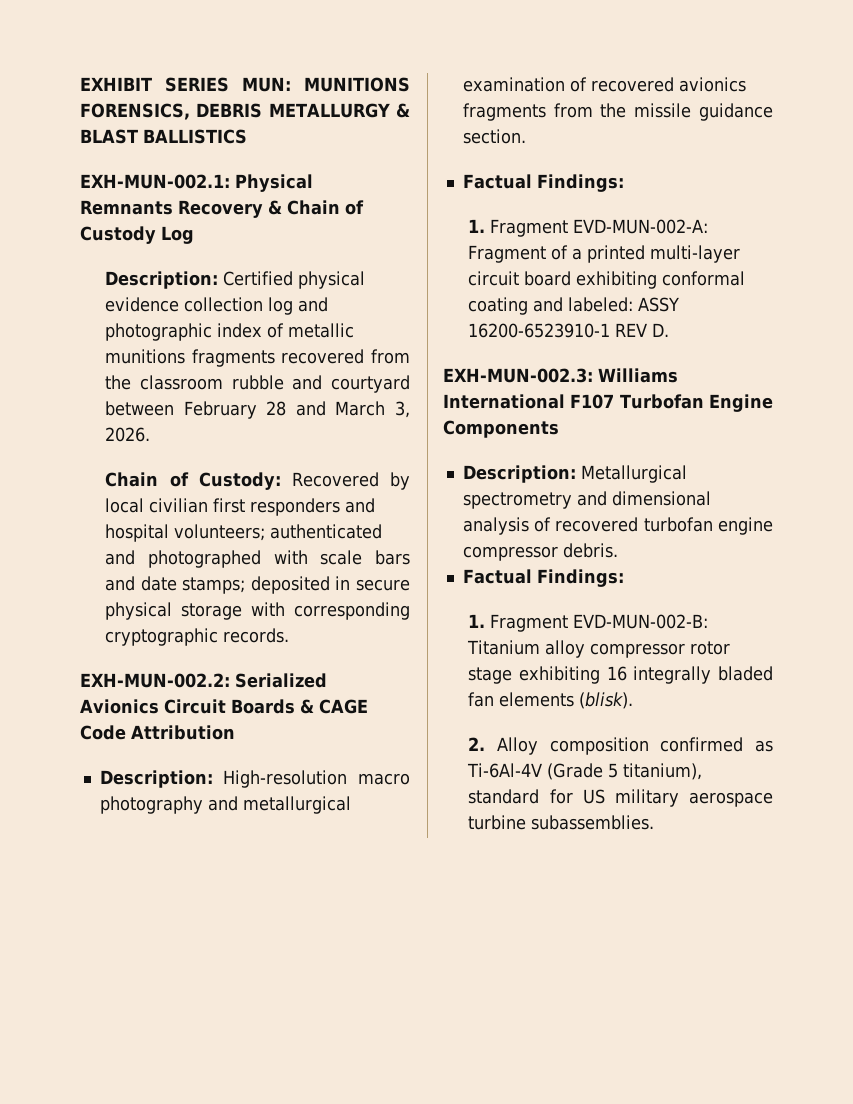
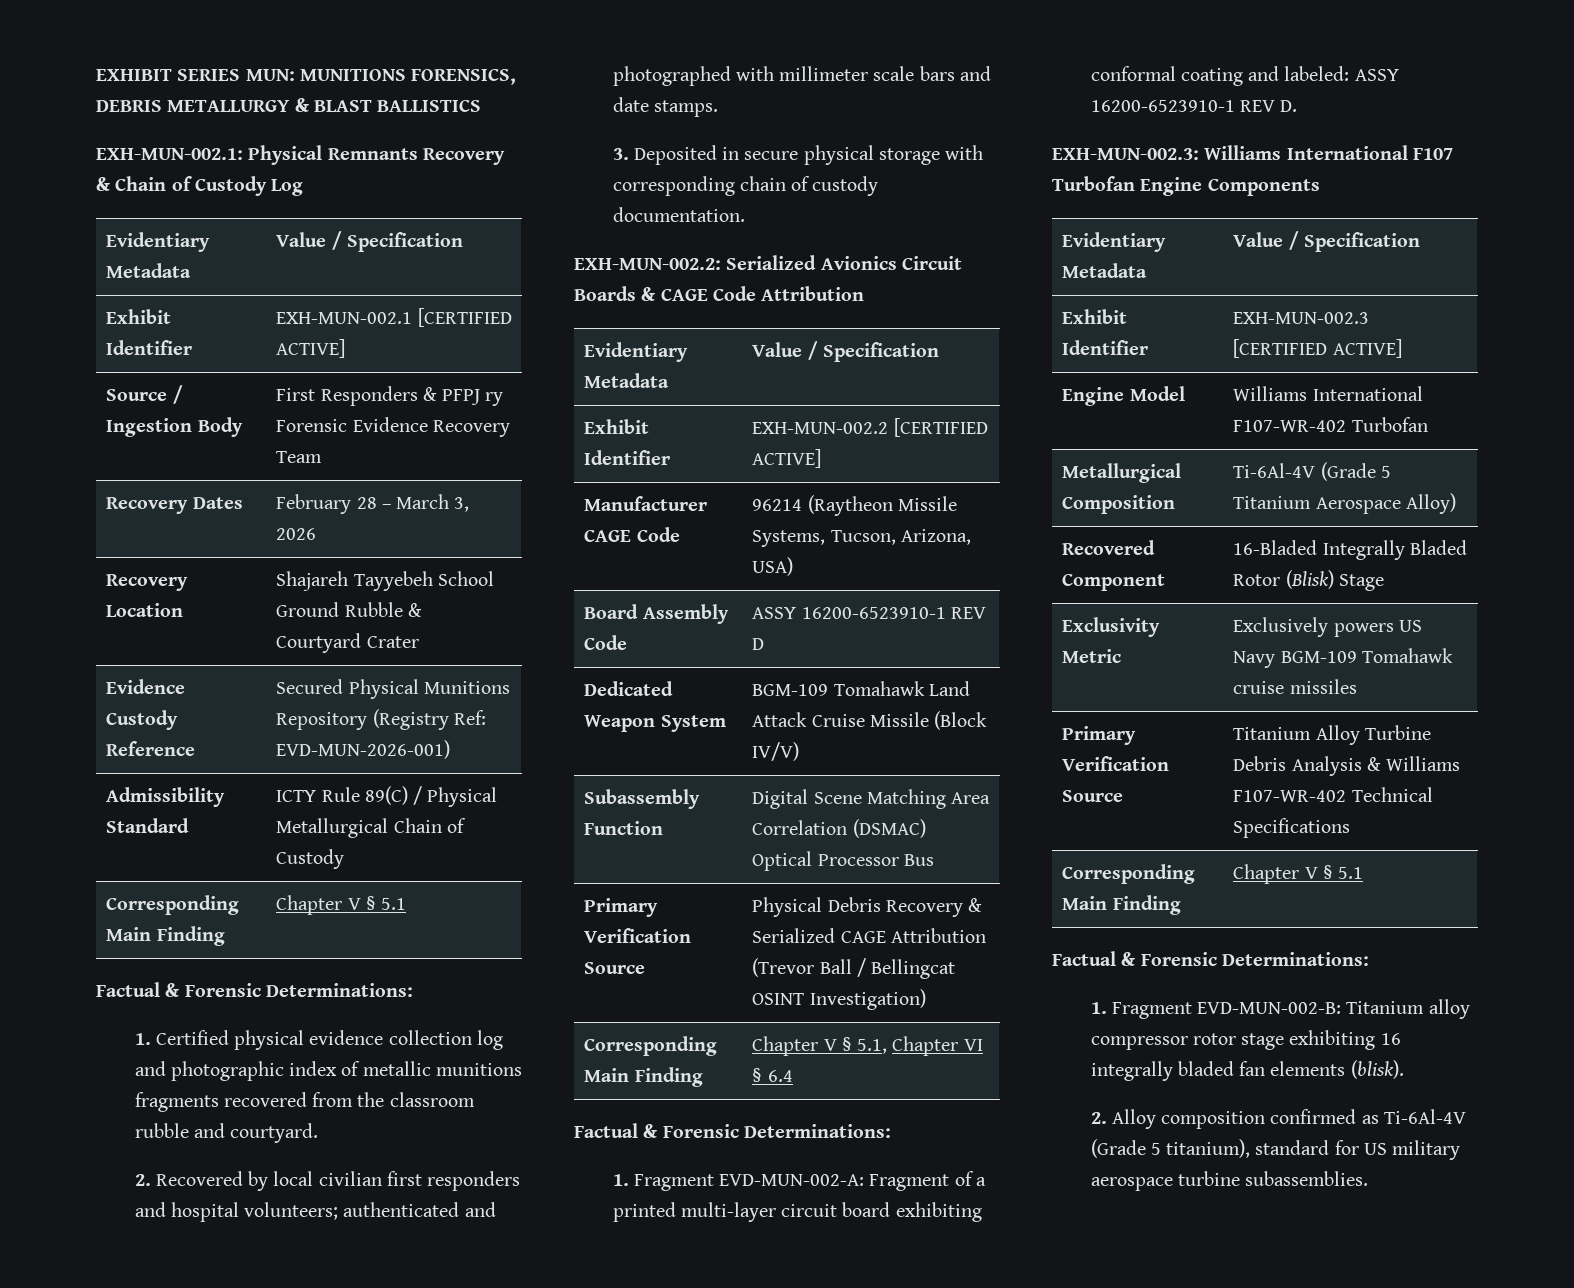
  EXH-MUN-002.1: Physical Remnants Recovery & Chain of Custody Log
- Description: Certified physical evidence collection log and photographic index of metallic munitions fragments recovered from the classroom rubble and courtyard between February 28 and March 3, 2026.
- Chain of Custody: Recovered by local civilian first responders and hospital volunteers; authenticated and photographed with scale bars and date stamps; deposited in secure physical storage with corresponding cryptographic records.
+ Evidentiary Metadata | Value / Specification
+ Exhibit Identifier | EXH-MUN-002.1 [CERTIFIED ACTIVE]
+ Source / Ingestion Body | First Responders & PFPJ ry Forensic Evidence Recovery Team
+ Recovery Dates | February 28 – March 3, 2026
+ Recovery Location | Shajareh Tayyebeh School Ground Rubble & Courtyard Crater
+ Evidence Custody Reference | Secured Physical Munitions Repository (Registry Ref: EVD-MUN-2026-001)
+ Admissibility Standard | ICTY Rule 89(C) / Physical Metallurgical Chain of Custody
+ Corresponding Main Finding | Chapter V § 5.1
+ Factual & Forensic Determinations:
+ 1. Certified physical evidence collection log and photographic index of metallic munitions fragments recovered from the classroom rubble and courtyard.
+ 2. Recovered by local civilian first responders and hospital volunteers; authenticated and photographed with millimeter scale bars and date stamps.
+ 3. Deposited in secure physical storage with corresponding chain of custody documentation.
  EXH-MUN-002.2: Serialized Avionics Circuit Boards & CAGE Code Attribution
- Description: High-resolution macro photography and metallurgical examination of recovered avionics fragments from the missile guidance section.
- Factual Findings:
+ Evidentiary Metadata | Value / Specification
+ Exhibit Identifier | EXH-MUN-002.2 [CERTIFIED ACTIVE]
+ Manufacturer CAGE Code | 96214 (Raytheon Missile Systems, Tucson, Arizona, USA)
+ Board Assembly Code | ASSY 16200-6523910-1 REV D
+ Dedicated Weapon System | BGM-109 Tomahawk Land Attack Cruise Missile (Block IV/V)
+ Subassembly Function | Digital Scene Matching Area Correlation (DSMAC) Optical Processor Bus
+ Primary Verification Source | Physical Debris Recovery & Serialized CAGE Attribution (Trevor Ball / Bellingcat OSINT Investigation)
+ Corresponding Main Finding | Chapter V § 5.1, Chapter VI § 6.4
+ Factual & Forensic Determinations:
  EXH-MUN-002.3: Williams International F107 Turbofan Engine Components
- Description: Metallurgical spectrometry and dimensional analysis of recovered turbofan engine compressor debris.
- Factual Findings:
+ Evidentiary Metadata | Value / Specification
+ Exhibit Identifier | EXH-MUN-002.3 [CERTIFIED ACTIVE]
+ Engine Model | Williams International F107-WR-402 Turbofan
+ Metallurgical Composition | Ti-6Al-4V (Grade 5 Titanium Aerospace Alloy)
+ Recovered Component | 16-Bladed Integrally Bladed Rotor (Blisk) Stage
+ Exclusivity Metric | Exclusively powers US Navy BGM-109 Tomahawk cruise missiles
+ Primary Verification Source | Titanium Alloy Turbine Debris Analysis & Williams F107-WR-402 Technical Specifications
+ Corresponding Main Finding | Chapter V § 5.1
+ Factual & Forensic Determinations:

